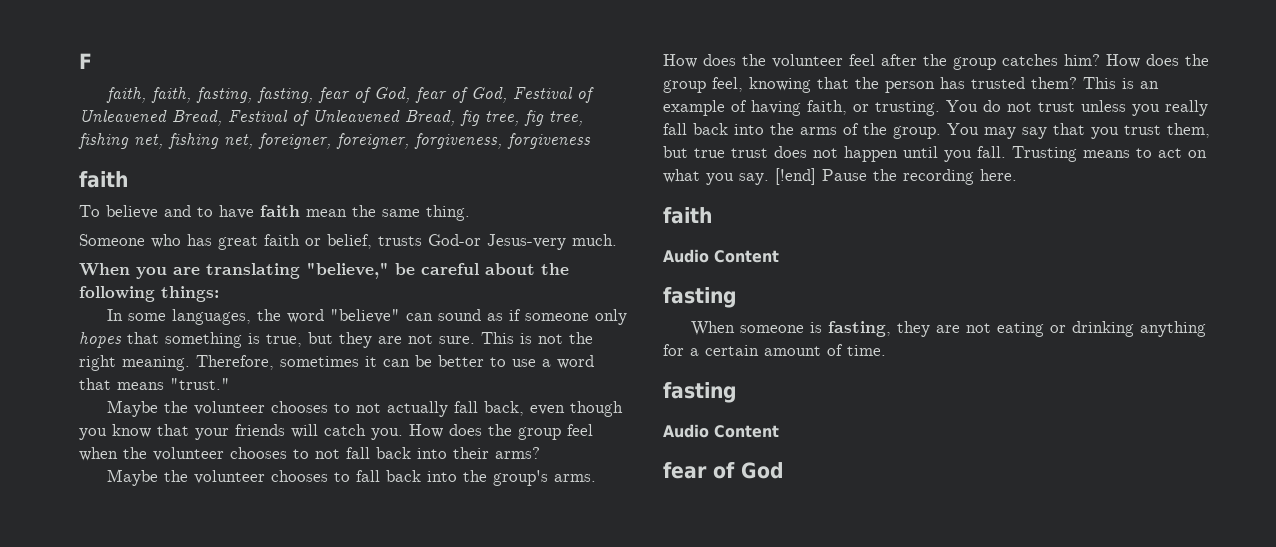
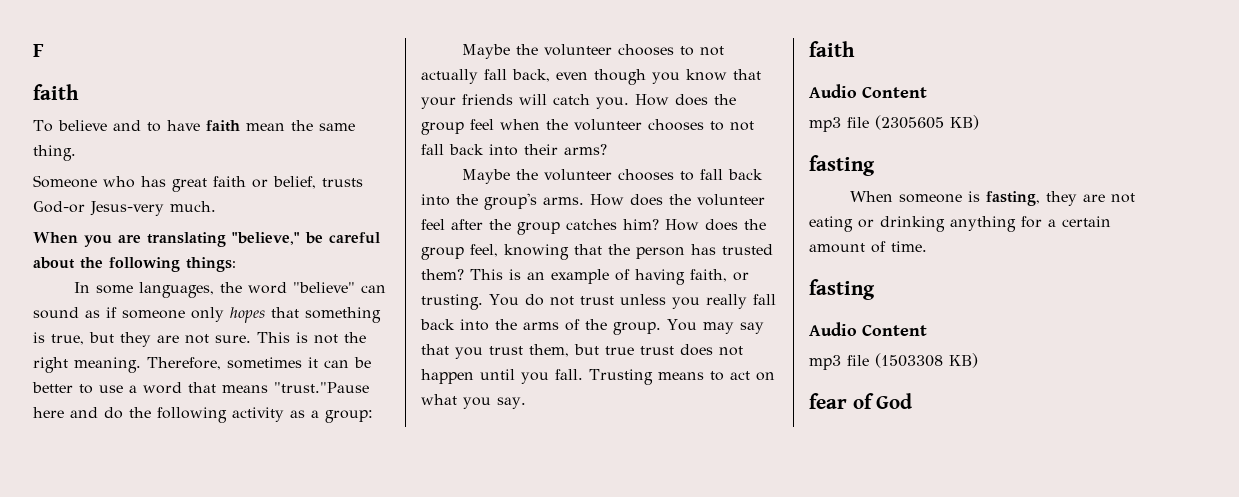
- faith, faith, fasting, fasting, fear of God, fear of God, Festival of Unleavened Bread, Festival of Unleavened Bread, fig tree, fig tree, fishing net, fishing net, foreigner, foreigner, forgiveness, forgiveness
- Therefore, sometimes it can be better to use a word that means "trust."
+ Therefore, sometimes it can be better to use a word that means "trust."Pause here and do the following activity as a group:
- [!end] Pause the recording here.
+ mp3 file (2305605 KB)
+ mp3 file (1503308 KB)

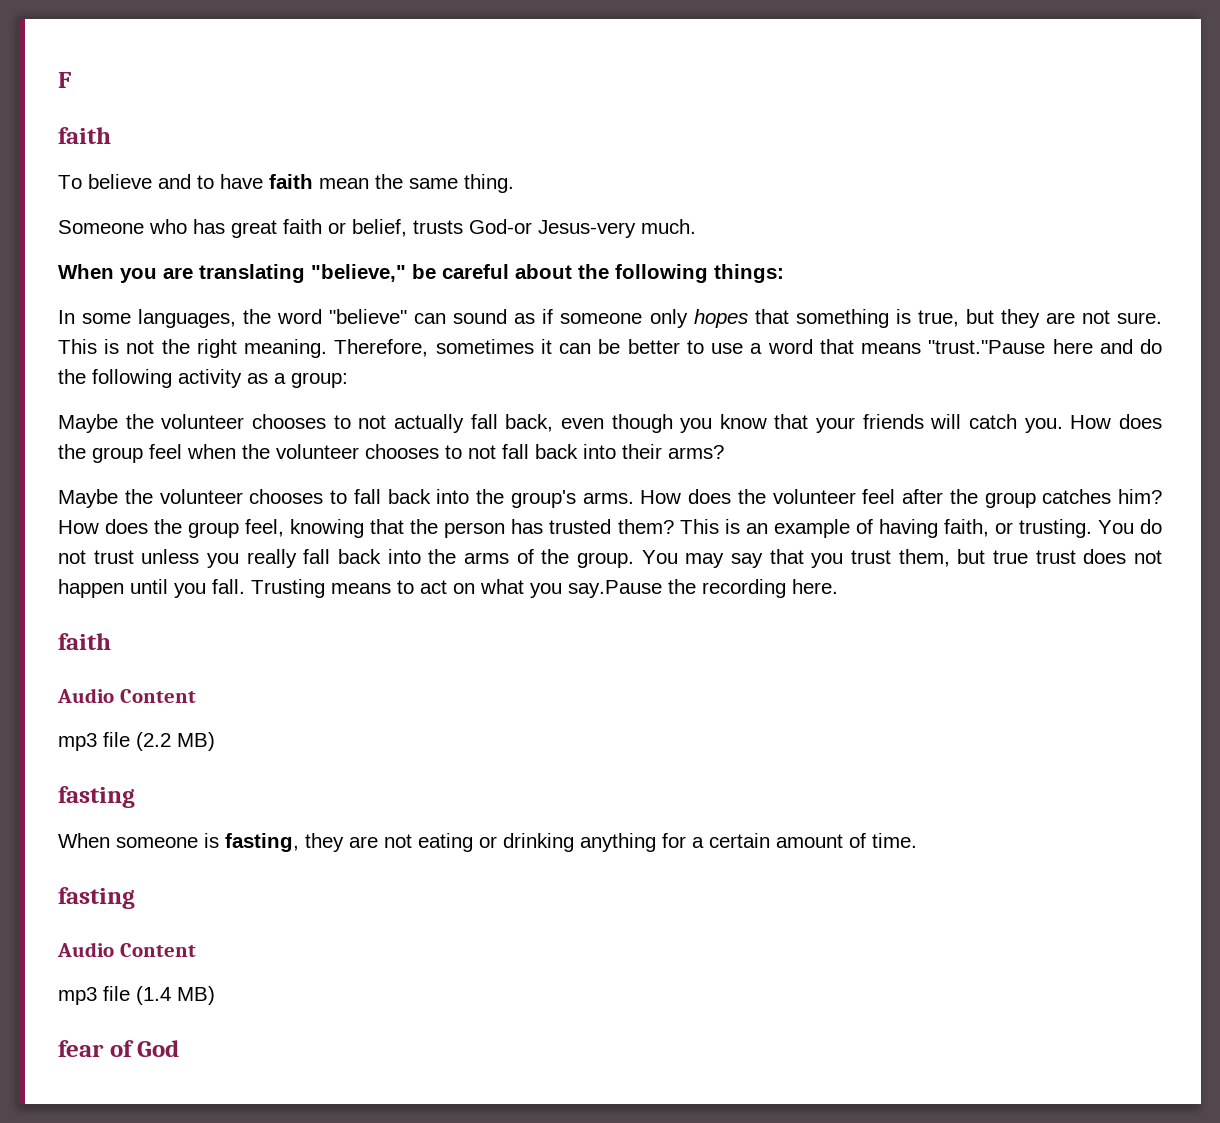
- Trusting means to act on what you say.
+ Trusting means to act on what you say.Pause the recording here.
- mp3 file (2305605 KB)
+ mp3 file (2.2 MB)
- mp3 file (1503308 KB)
+ mp3 file (1.4 MB)

